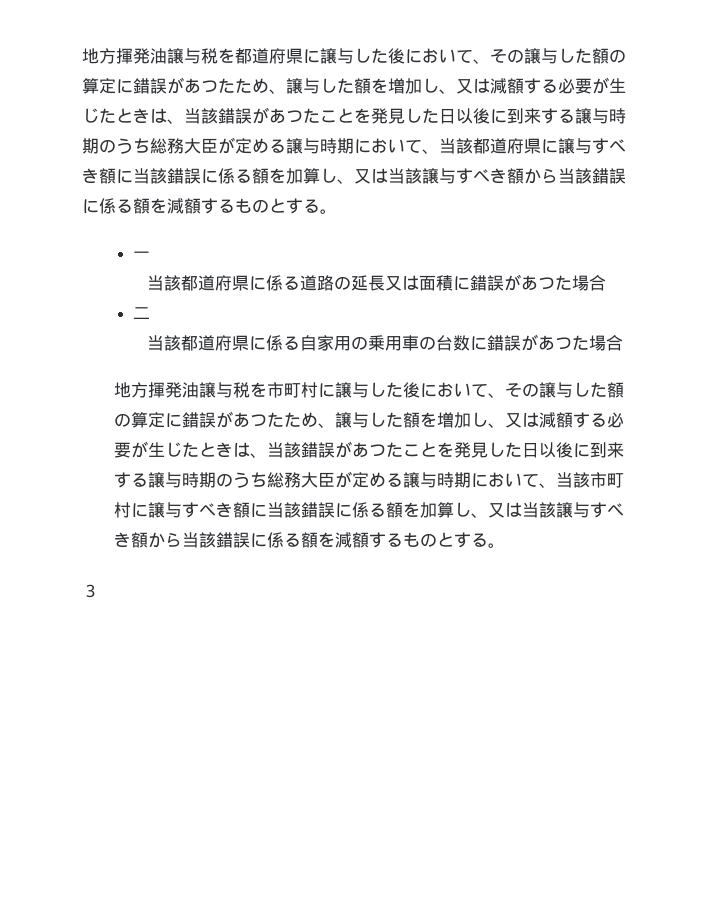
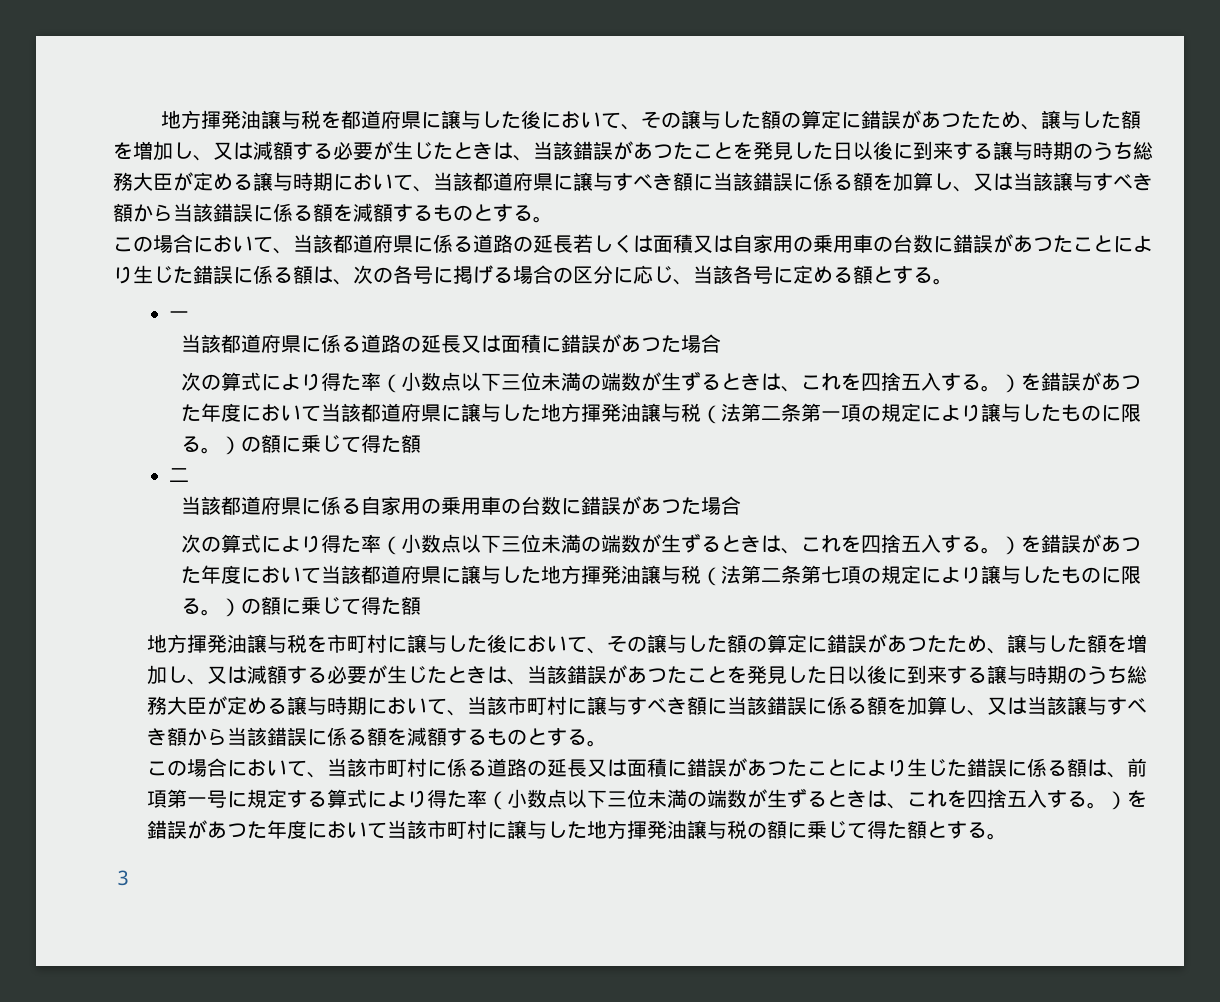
+ この場合において、当該都道府県に係る道路の延長若しくは面積又は自家用の乗用車の台数に錯誤があつたことにより生じた錯誤に係る額は、次の各号に掲げる場合の区分に応じ、当該各号に定める額とする。
+ 次の算式により得た率（小数点以下三位未満の端数が生ずるときは、これを四捨五入する。）を錯誤があつた年度において当該都道府県に譲与した地方揮発油譲与税（法第二条第一項の規定により譲与したものに限る。）の額に乗じて得た額
+ 次の算式により得た率（小数点以下三位未満の端数が生ずるときは、これを四捨五入する。）を錯誤があつた年度において当該都道府県に譲与した地方揮発油譲与税（法第二条第七項の規定により譲与したものに限る。）の額に乗じて得た額
+ この場合において、当該市町村に係る道路の延長又は面積に錯誤があつたことにより生じた錯誤に係る額は、前項第一号に規定する算式により得た率（小数点以下三位未満の端数が生ずるときは、これを四捨五入する。）を錯誤があつた年度において当該市町村に譲与した地方揮発油譲与税の額に乗じて得た額とする。

